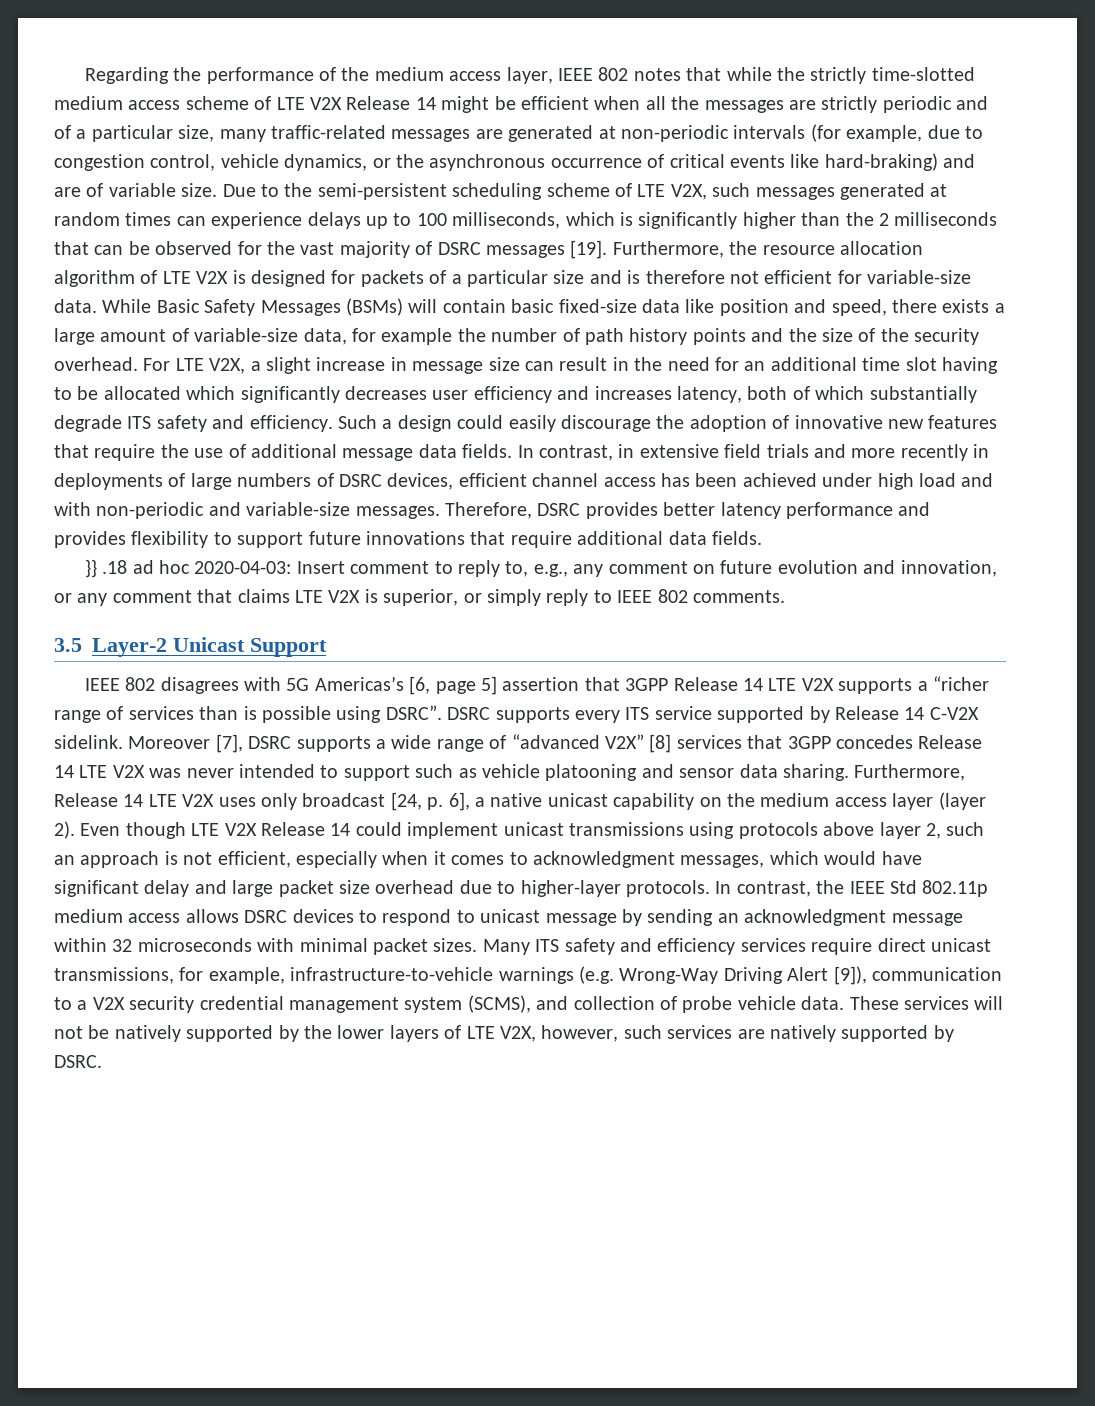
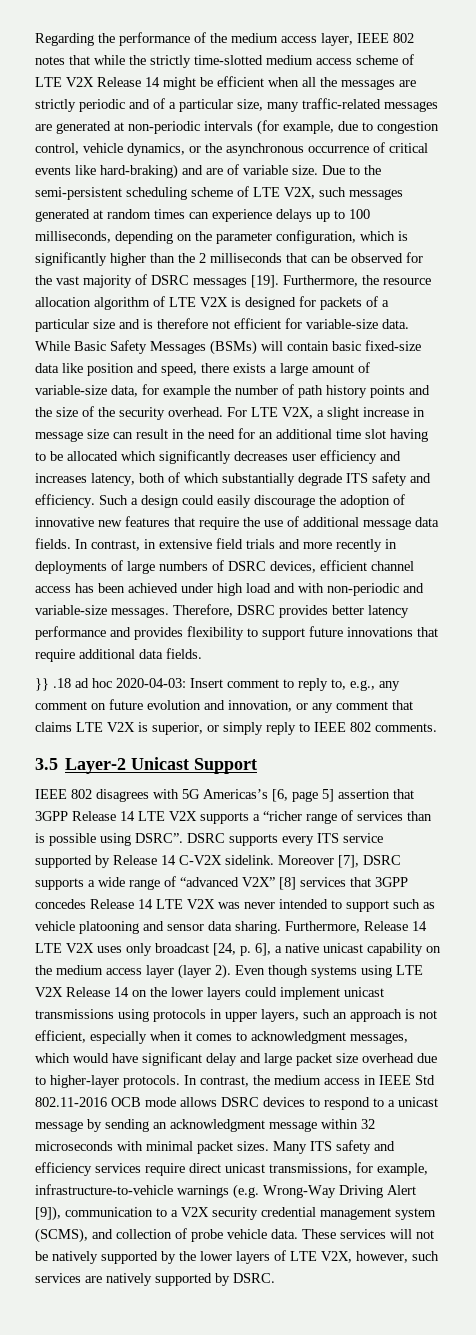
- Due to the semi-persistent scheduling scheme of LTE V2X, such messages generated at random times can experience delays up to 100 milliseconds, which is significantly higher than the 2 milliseconds that can be observed for the vast majority of DSRC messages [19].
+ Due to the semi-persistent scheduling scheme of LTE V2X, such messages generated at random times can experience delays up to 100 milliseconds, depending on the parameter configuration, which is significantly higher than the 2 milliseconds that can be observed for the vast majority of DSRC messages [19].
- Even though LTE V2X Release 14 could implement unicast transmissions using protocols above layer 2, such an approach is not efficient, especially when it comes to acknowledgment messages, which would have significant delay and large packet size overhead due to higher-layer protocols.
+ Even though systems using LTE V2X Release 14 on the lower layers could implement unicast transmissions using protocols in upper layers, such an approach is not efficient, especially when it comes to acknowledgment messages, which would have significant delay and large packet size overhead due to higher-layer protocols.
- In contrast, the IEEE Std 802.11p medium access allows DSRC devices to respond to unicast message by sending an acknowledgment message within 32 microseconds with minimal packet sizes.
+ In contrast, the medium access in IEEE Std 802.11-2016 OCB mode allows DSRC devices to respond to a unicast message by sending an acknowledgment message within 32 microseconds with minimal packet sizes.

